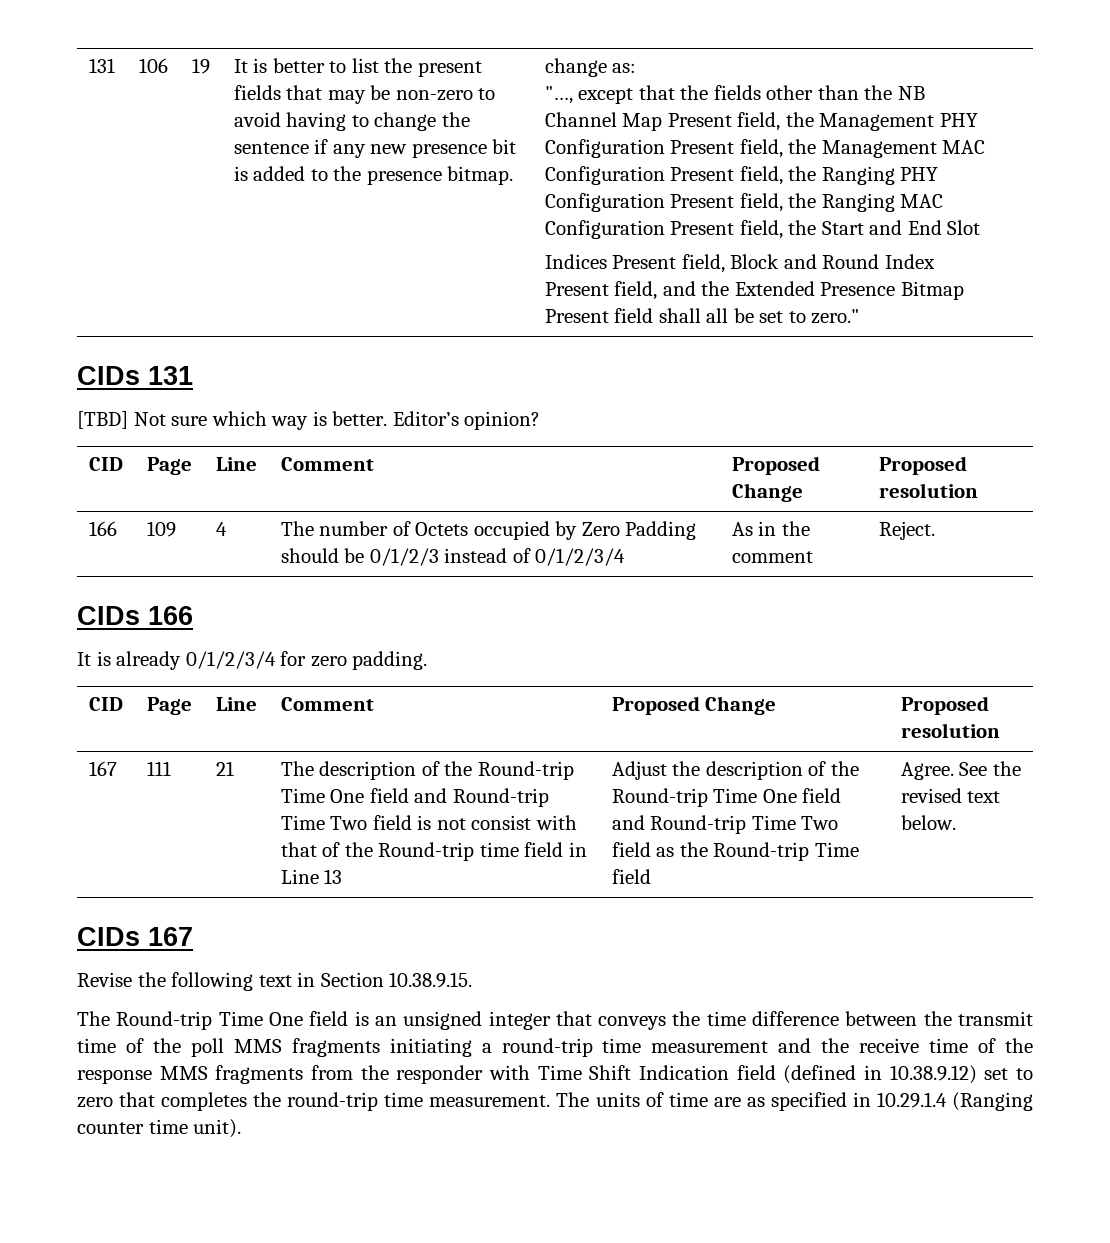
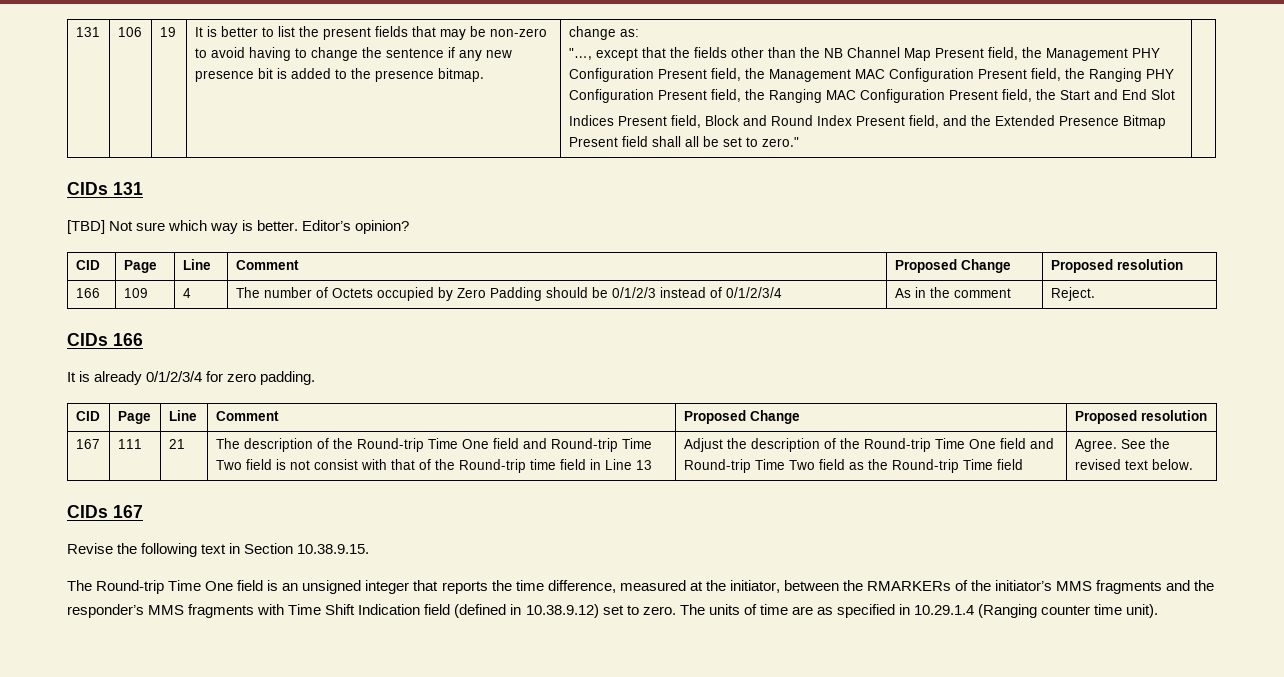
- The Round-trip Time One field is an unsigned integer that conveys the time difference between the transmit time of the poll MMS fragments initiating a round-trip time measurement and the receive time of the response MMS fragments from the responder with Time Shift Indication field (defined in 10.38.9.12) set to zero that completes the round-trip time measurement.
+ The Round-trip Time One field is an unsigned integer that reports the time difference, measured at the initiator, between the RMARKERs of the initiator’s MMS fragments and the responder’s MMS fragments with Time Shift Indication field (defined in 10.38.9.12) set to zero.

